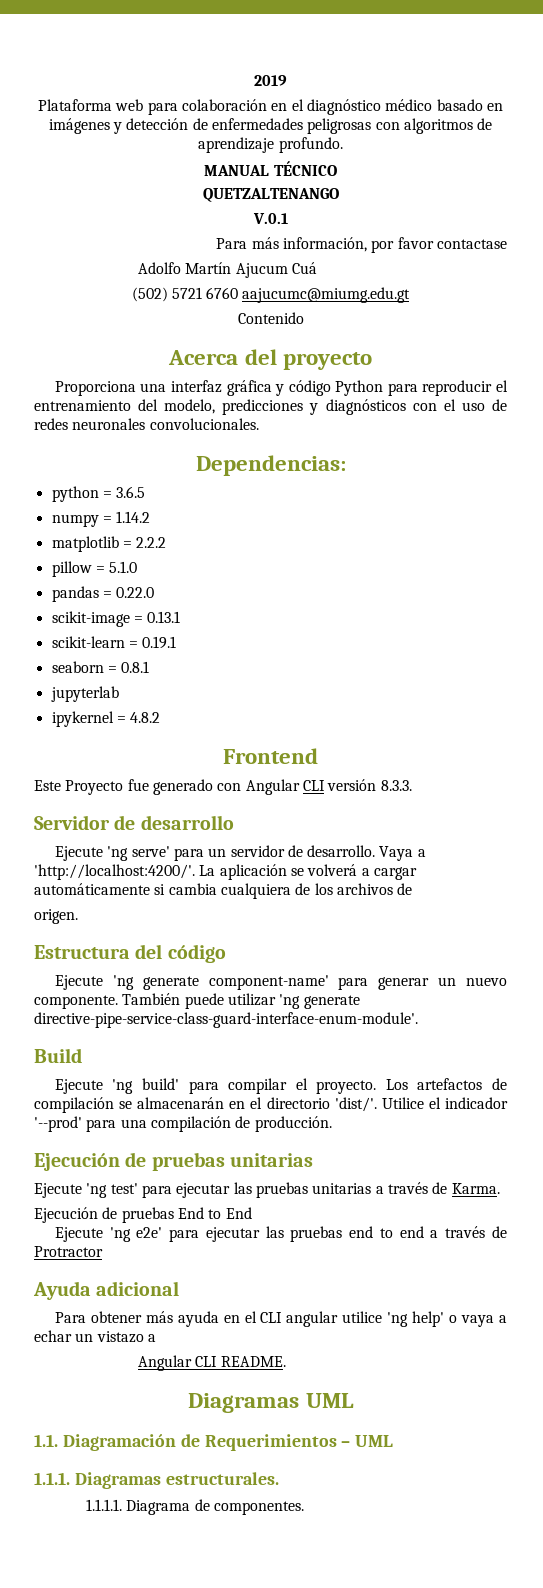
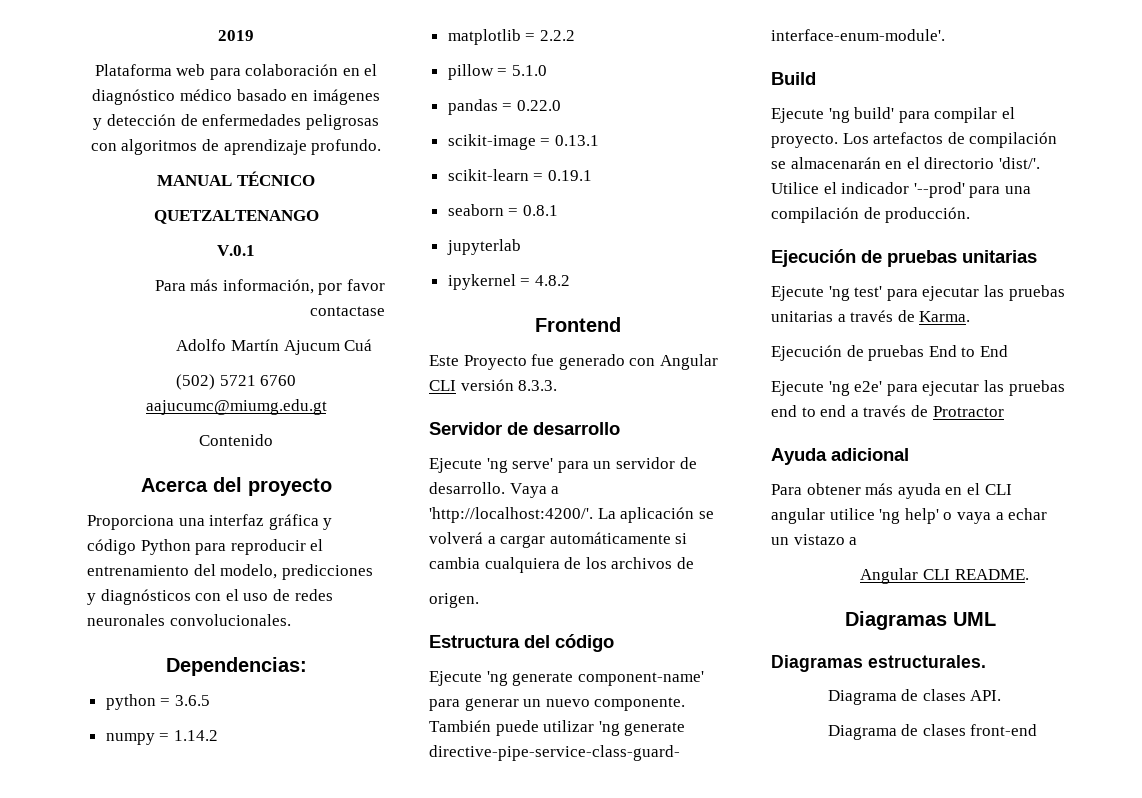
- 1.1. Diagramación de Requerimientos – UML
- 1.1.1. Diagramas estructurales.
+ Diagramas estructurales.
- 1.1.1.1. Diagrama de componentes.
+ Diagrama de clases API.
+ Diagrama de clases front-end

